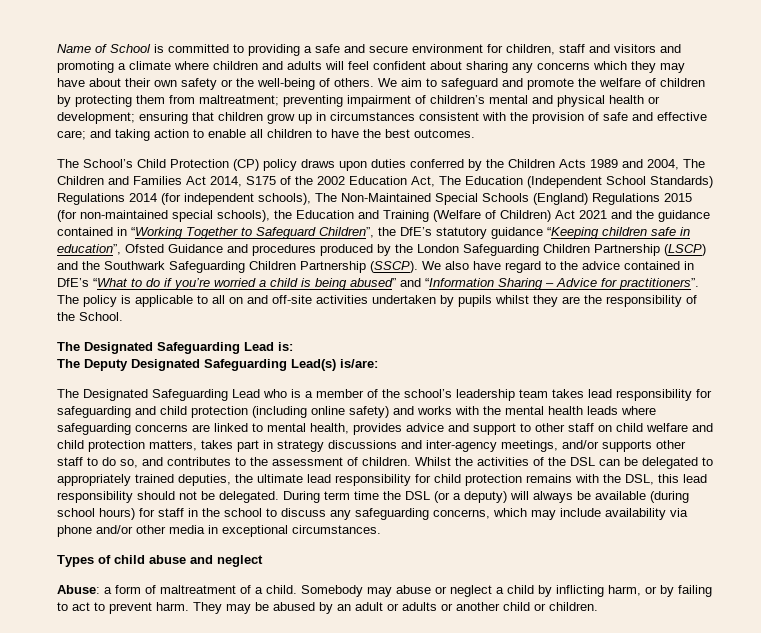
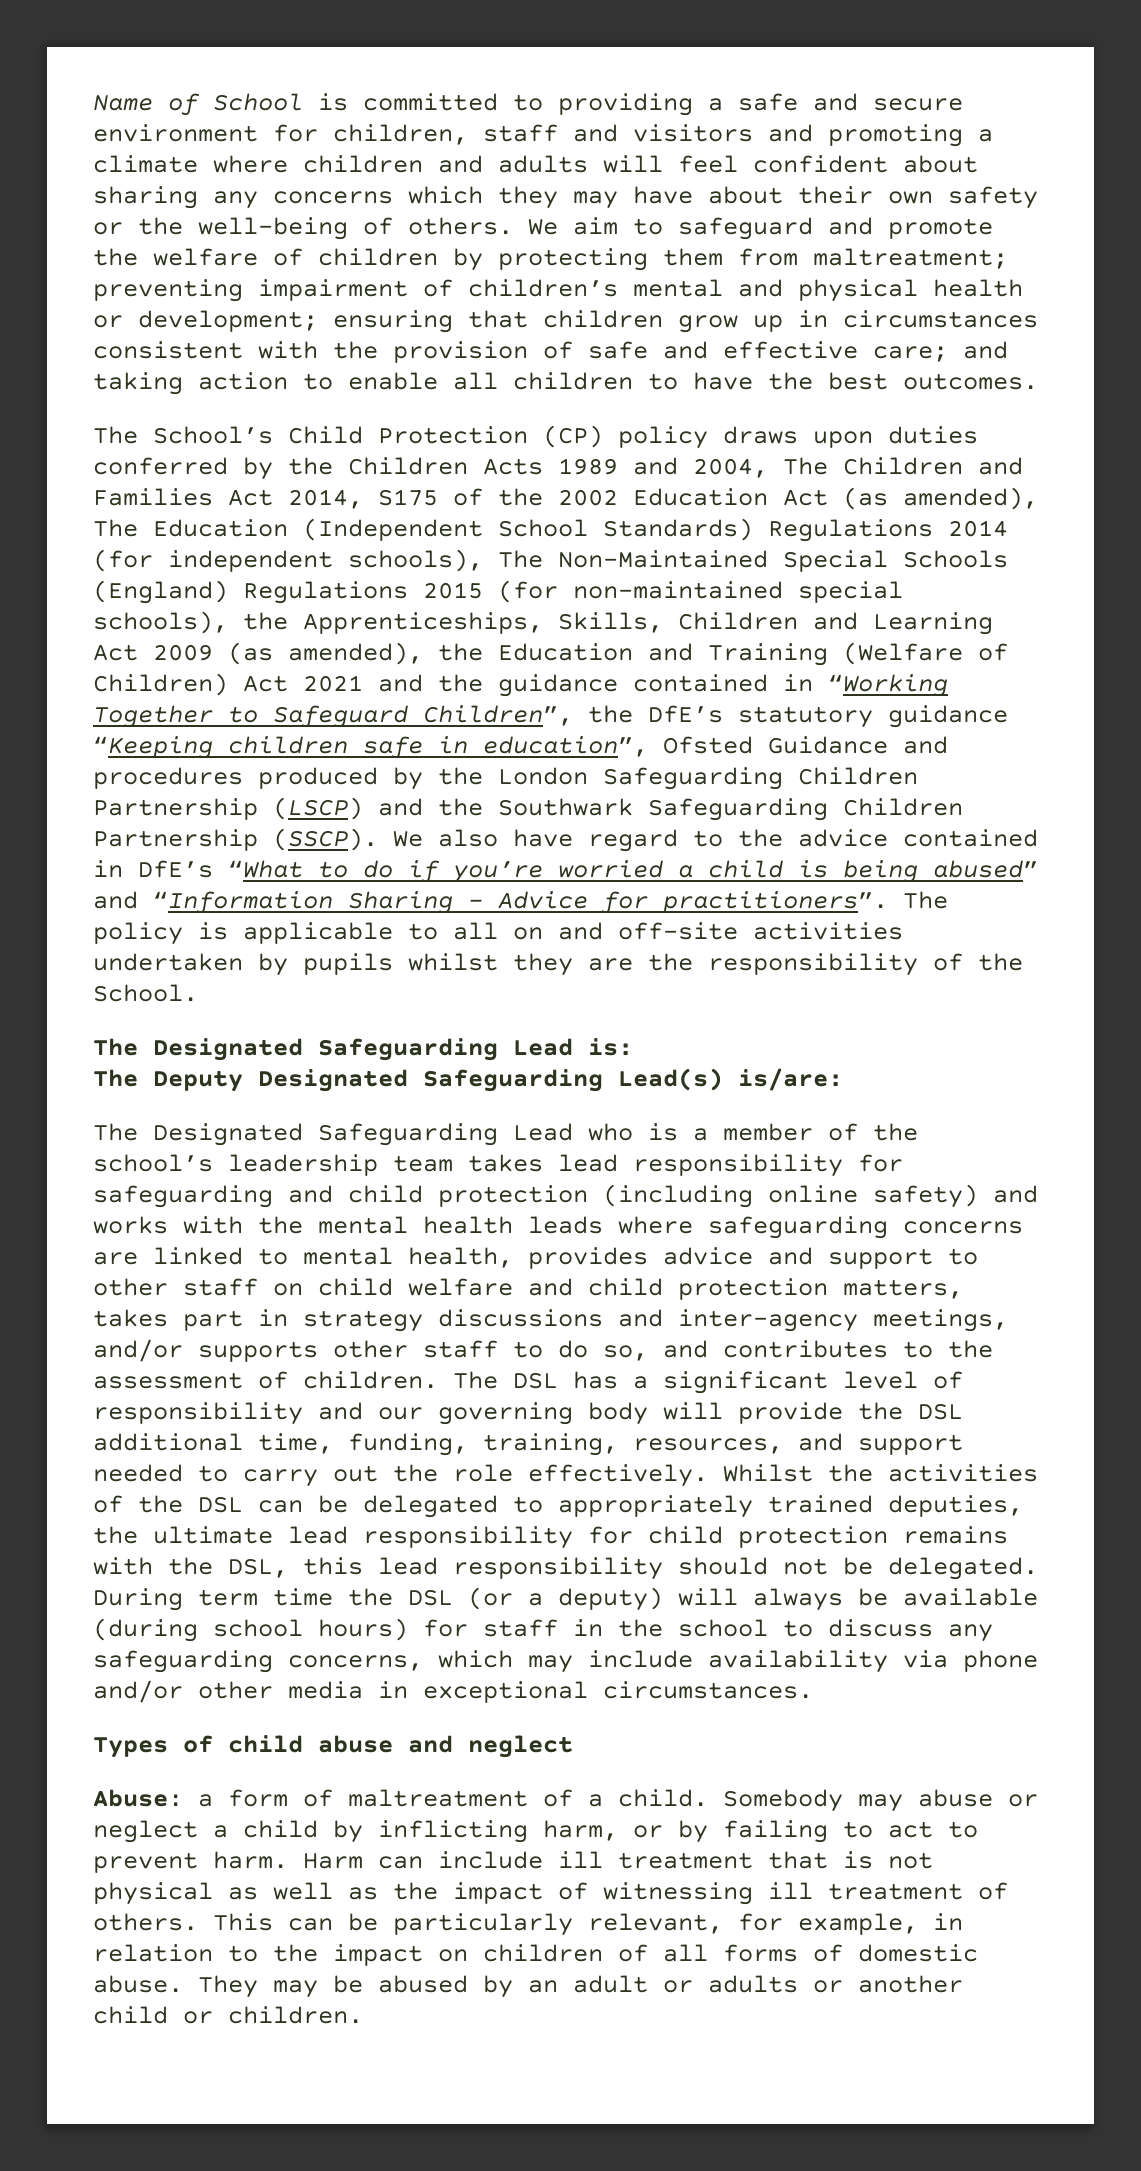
- The School’s Child Protection (CP) policy draws upon duties conferred by the Children Acts 1989 and 2004, The Children and Families Act 2014, S175 of the 2002 Education Act, The Education (Independent School Standards) Regulations 2014 (for independent schools), The Non-Maintained Special Schools (England) Regulations 2015 (for non-maintained special schools), the Education and Training (Welfare of Children) Act 2021 and the guidance contained in “Working Together to Safeguard Children”, the DfE’s statutory guidance “Keeping children safe in education”, Ofsted Guidance and procedures produced by the London Safeguarding Children Partnership (LSCP) and the Southwark Safeguarding Children Partnership (SSCP).
+ The School’s Child Protection (CP) policy draws upon duties conferred by the Children Acts 1989 and 2004, The Children and Families Act 2014, S175 of the 2002 Education Act (as amended), The Education (Independent School Standards) Regulations 2014 (for independent schools), The Non-Maintained Special Schools (England) Regulations 2015 (for non-maintained special schools), the Apprenticeships, Skills, Children and Learning Act 2009 (as amended), the Education and Training (Welfare of Children) Act 2021 and the guidance contained in “Working Together to Safeguard Children”, the DfE’s statutory guidance “Keeping children safe in education”, Ofsted Guidance and procedures produced by the London Safeguarding Children Partnership (LSCP) and the Southwark Safeguarding Children Partnership (SSCP).
+ The DSL has a significant level of responsibility and our governing body will provide the DSL additional time, funding, training, resources, and support needed to carry out the role effectively.
+ Harm can include ill treatment that is not physical as well as the impact of witnessing ill treatment of others. This can be particularly relevant, for example, in relation to the impact on children of all forms of domestic abuse.

